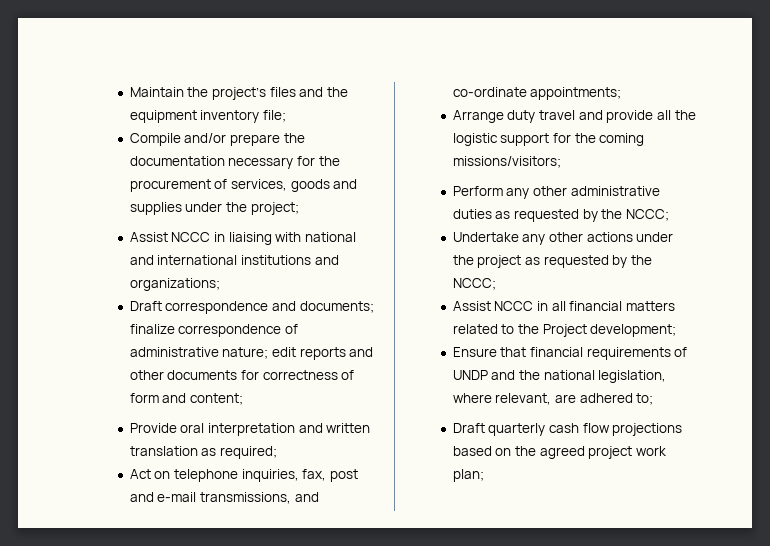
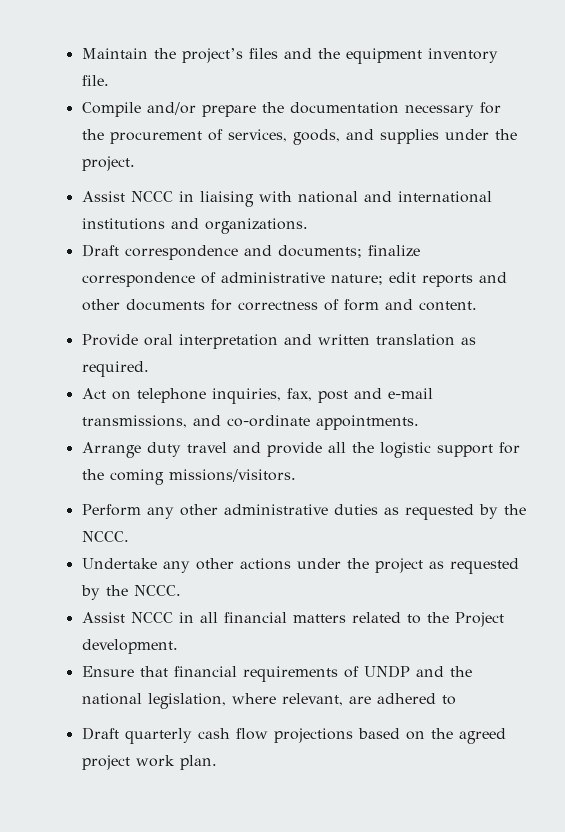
- Maintain the project’s files and the equipment inventory file;
+ Maintain the project’s files and the equipment inventory file.
- Compile and/or prepare the documentation necessary for the procurement of services, goods and supplies under the project;
+ Compile and/or prepare the documentation necessary for the procurement of services, goods, and supplies under the project.
- Assist NCCC in liaising with national and international institutions and organizations;
+ Assist NCCC in liaising with national and international institutions and organizations.
- Draft correspondence and documents; finalize correspondence of administrative nature; edit reports and other documents for correctness of form and content;
+ Draft correspondence and documents; finalize correspondence of administrative nature; edit reports and other documents for correctness of form and content.
- Provide oral interpretation and written translation as required;
+ Provide oral interpretation and written translation as required.
- Act on telephone inquiries, fax, post and e-mail transmissions, and co-ordinate appointments;
+ Act on telephone inquiries, fax, post and e-mail transmissions, and co-ordinate appointments.
- Arrange duty travel and provide all the logistic support for the coming missions/visitors;
+ Arrange duty travel and provide all the logistic support for the coming missions/visitors.
- Perform any other administrative duties as requested by the NCCC;
+ Perform any other administrative duties as requested by the NCCC.
- Undertake any other actions under the project as requested by the NCCC;
+ Undertake any other actions under the project as requested by the NCCC.
- Assist NCCC in all financial matters related to the Project development;
+ Assist NCCC in all financial matters related to the Project development.
- Ensure that financial requirements of UNDP and the national legislation, where relevant, are adhered to;
+ Ensure that financial requirements of UNDP and the national legislation, where relevant, are adhered to
- Draft quarterly cash flow projections based on the agreed project work plan;
+ Draft quarterly cash flow projections based on the agreed project work plan.

